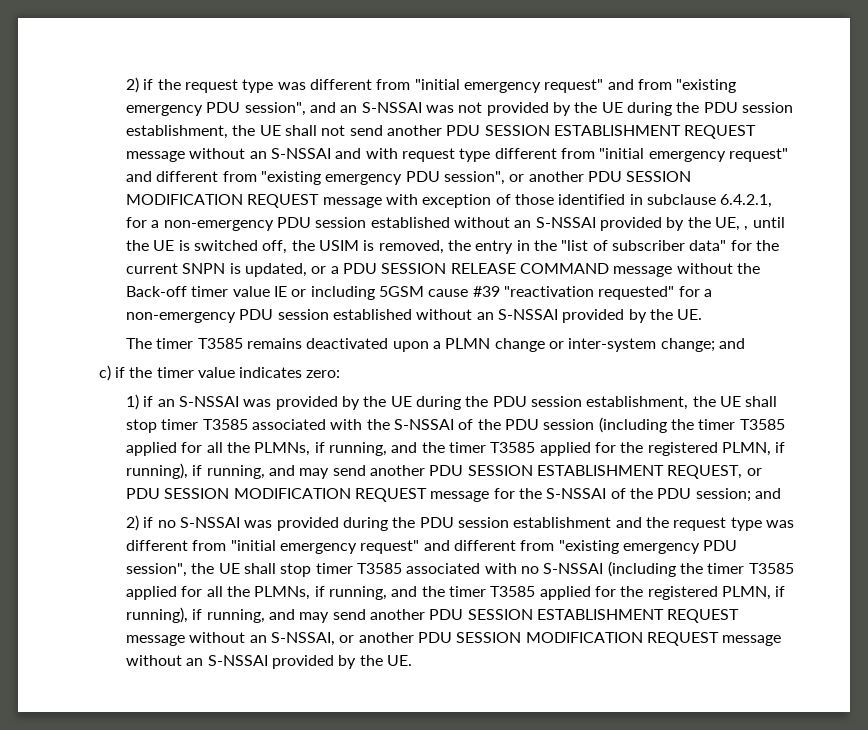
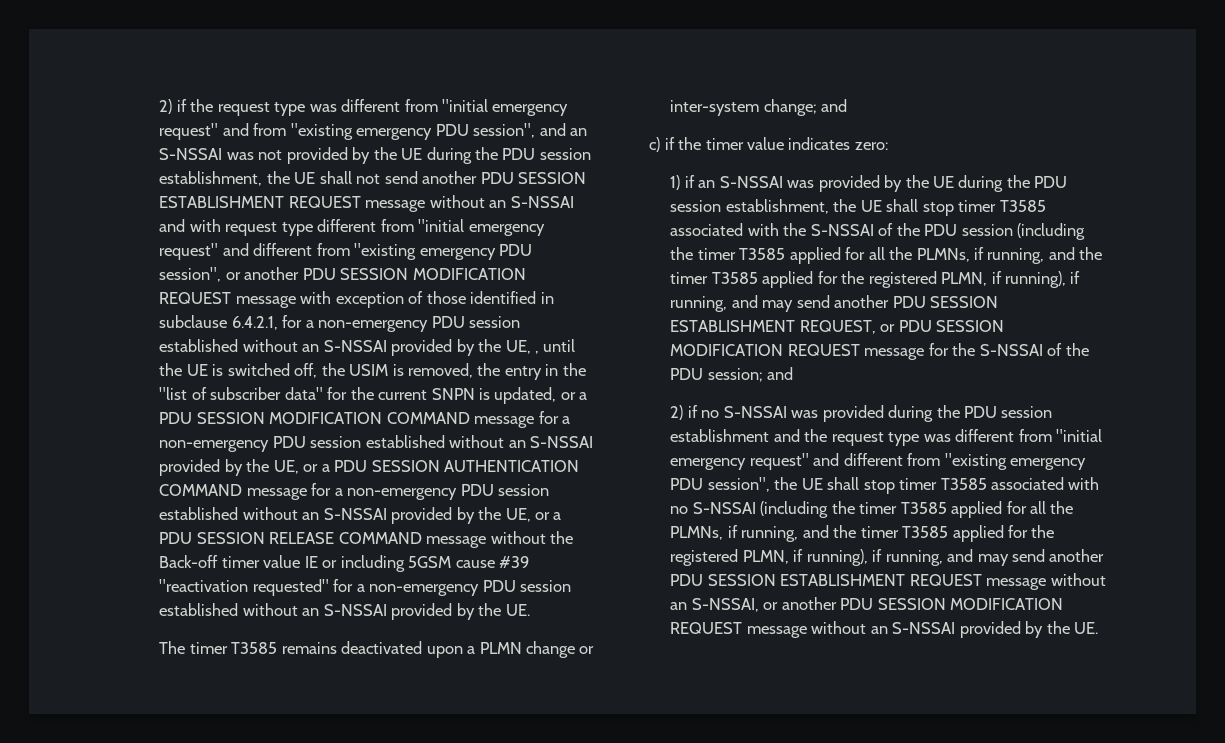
- 2) if the request type was different from "initial emergency request" and from "existing emergency PDU session", and an S-NSSAI was not provided by the UE during the PDU session establishment, the UE shall not send another PDU SESSION ESTABLISHMENT REQUEST message without an S-NSSAI and with request type different from "initial emergency request" and different from "existing emergency PDU session", or another PDU SESSION MODIFICATION REQUEST message with exception of those identified in subclause 6.4.2.1, for a non-emergency PDU session established without an S-NSSAI provided by the UE, , until the UE is switched off, the USIM is removed, the entry in the "list of subscriber data" for the current SNPN is updated, or a PDU SESSION RELEASE COMMAND message without the Back-off timer value IE or including 5GSM cause #39 "reactivation requested" for a non-emergency PDU session established without an S-NSSAI provided by the UE.
+ 2) if the request type was different from "initial emergency request" and from "existing emergency PDU session", and an S-NSSAI was not provided by the UE during the PDU session establishment, the UE shall not send another PDU SESSION ESTABLISHMENT REQUEST message without an S-NSSAI and with request type different from "initial emergency request" and different from "existing emergency PDU session", or another PDU SESSION MODIFICATION REQUEST message with exception of those identified in subclause 6.4.2.1, for a non-emergency PDU session established without an S-NSSAI provided by the UE, , until the UE is switched off, the USIM is removed, the entry in the "list of subscriber data" for the current SNPN is updated, or a PDU SESSION MODIFICATION COMMAND message for a non-emergency PDU session established without an S-NSSAI provided by the UE, or a PDU SESSION AUTHENTICATION COMMAND message for a non-emergency PDU session established without an S-NSSAI provided by the UE, or a PDU SESSION RELEASE COMMAND message without the Back-off timer value IE or including 5GSM cause #39 "reactivation requested" for a non-emergency PDU session established without an S-NSSAI provided by the UE.

